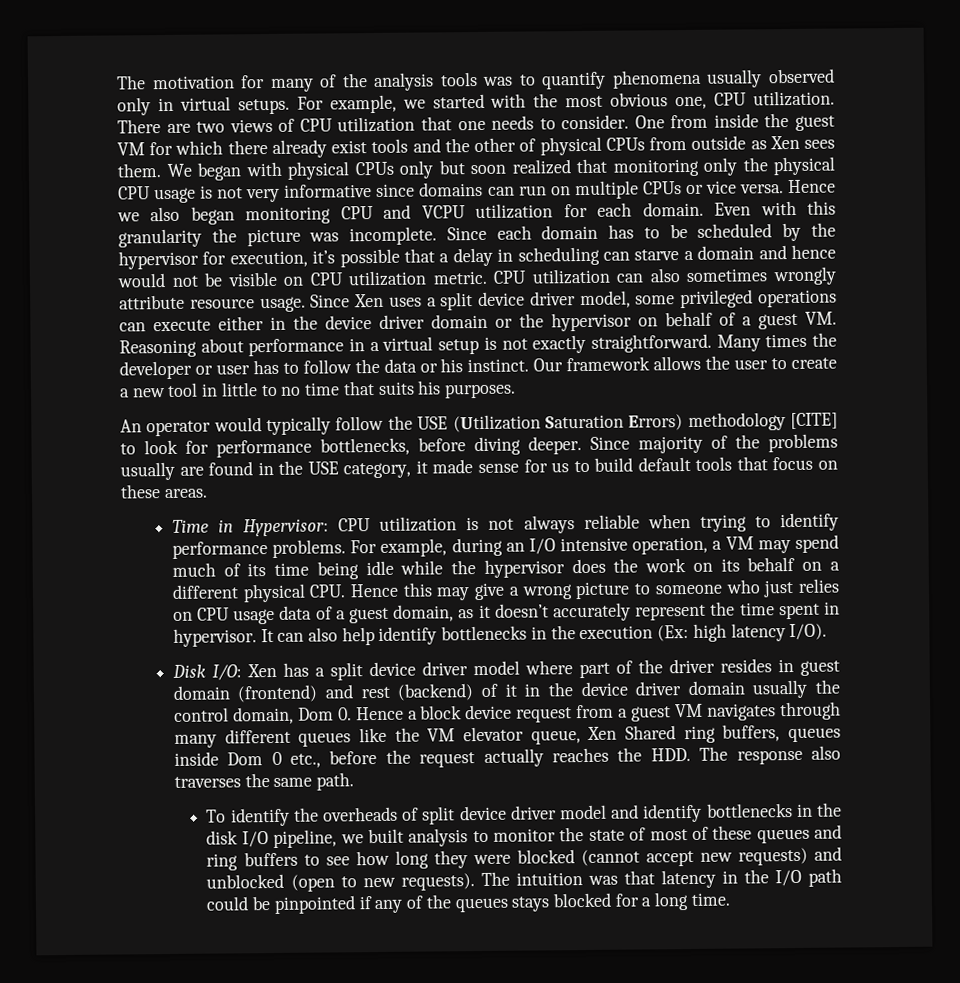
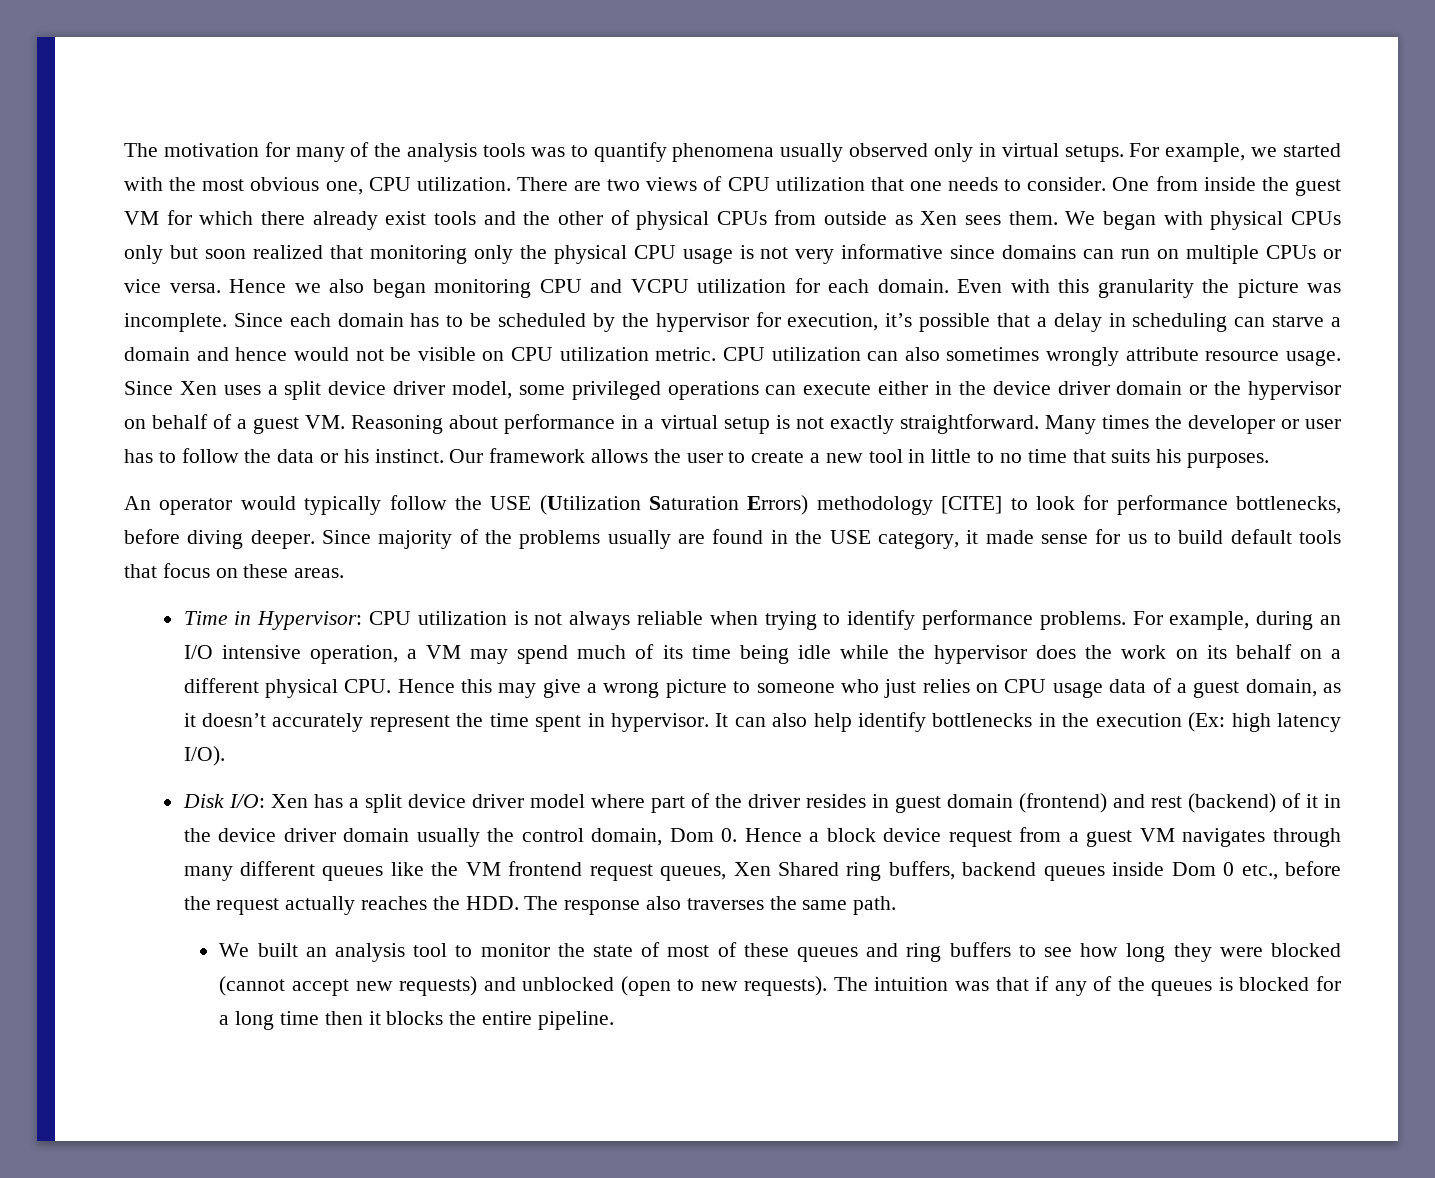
- Xen has a split device driver model where part of the driver resides in guest domain (frontend) and rest (backend) of it in the device driver domain usually the control domain, Dom 0. Hence a block device request from a guest VM navigates through many different queues like the VM elevator queue, Xen Shared ring buffers, queues inside Dom 0 etc., before the request actually reaches the HDD. The response also traverses the same path.
+ Xen has a split device driver model where part of the driver resides in guest domain (frontend) and rest (backend) of it in the device driver domain usually the control domain, Dom 0. Hence a block device request from a guest VM navigates through many different queues like the VM frontend request queues, Xen Shared ring buffers, backend queues inside Dom 0 etc., before the request actually reaches the HDD. The response also traverses the same path.
- To identify the overheads of split device driver model and identify bottlenecks in the disk I/O pipeline, we built analysis to monitor the state of most of these queues and ring buffers to see how long they were blocked (cannot accept new requests) and unblocked (open to new requests).
+ We built an analysis tool to monitor the state of most of these queues and ring buffers to see how long they were blocked (cannot accept new requests) and unblocked (open to new requests).
- The intuition was that latency in the I/O path could be pinpointed if any of the queues stays blocked for a long time.
+ The intuition was that if any of the queues is blocked for a long time then it blocks the entire pipeline.

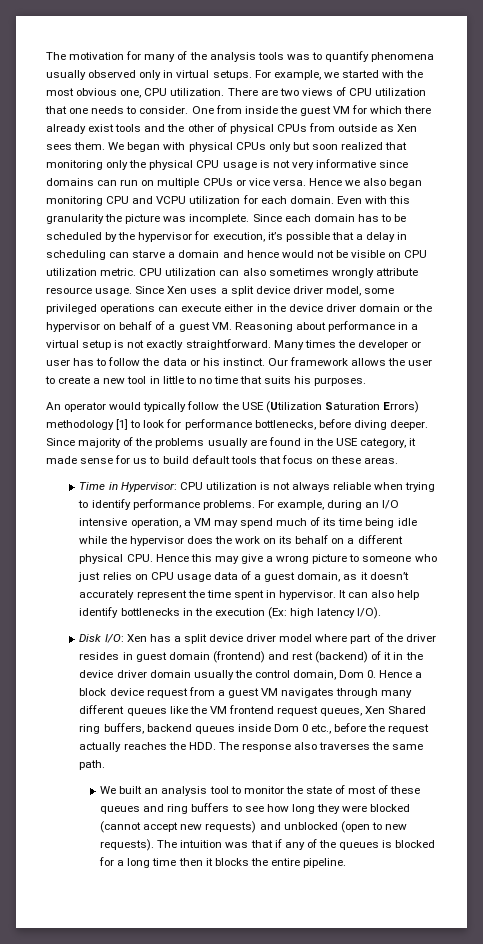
- An operator would typically follow the USE (Utilization Saturation Errors) methodology [CITE] to look for performance bottlenecks, before diving deeper.
+ An operator would typically follow the USE (Utilization Saturation Errors) methodology [1] to look for performance bottlenecks, before diving deeper.

